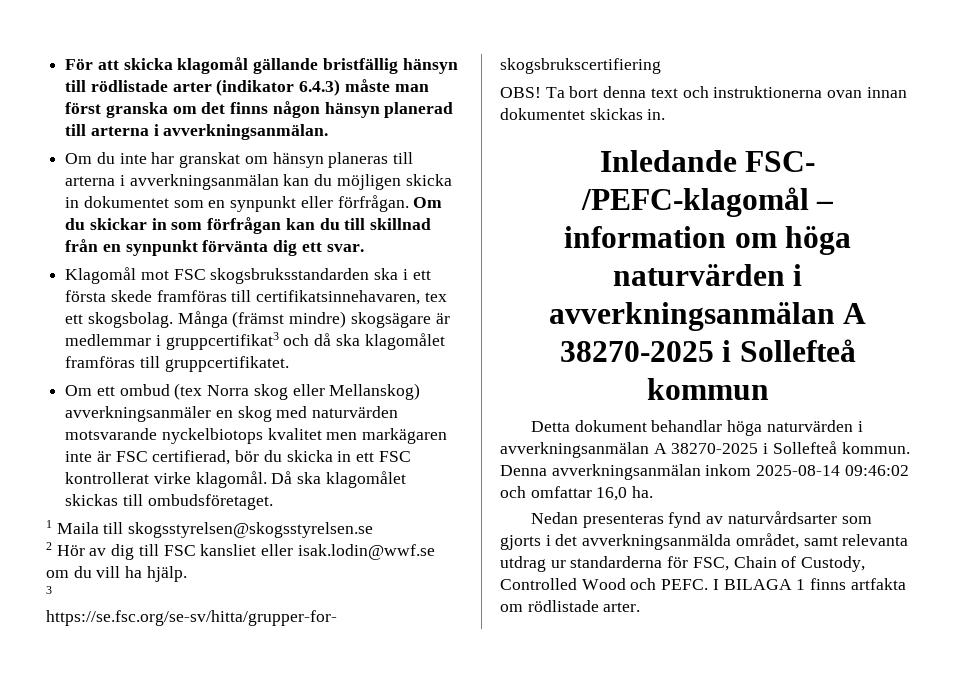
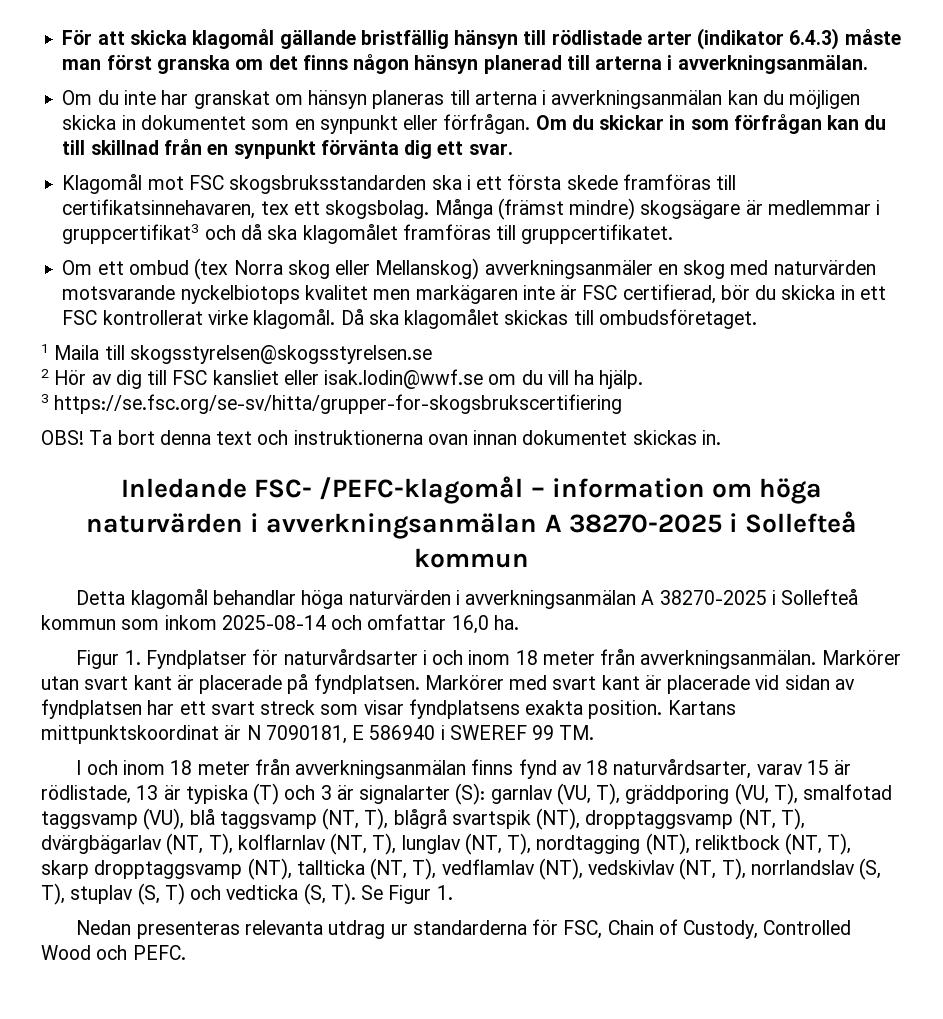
- Detta dokument behandlar höga naturvärden i avverkningsanmälan A 38270-2025 i Sollefteå kommun. Denna avverkningsanmälan inkom 2025-08-14 09:46:02 och omfattar 16,0 ha.
+ Detta klagomål behandlar höga naturvärden i avverkningsanmälan A 38270-2025 i Sollefteå kommun som inkom 2025-08-14 och omfattar 16,0 ha.
- Nedan presenteras fynd av naturvårdsarter som gjorts i det avverkningsanmälda området, samt relevanta utdrag ur standarderna för FSC, Chain of Custody, Controlled Wood och PEFC. I BILAGA 1 finns artfakta om rödlistade arter.
+ Figur 1. Fyndplatser för naturvårdsarter i och inom 18 meter från avverkningsanmälan. Markörer utan svart kant är placerade på fyndplatsen. Markörer med svart kant är placerade vid sidan av fyndplatsen har ett svart streck som visar fyndplatsens exakta position. Kartans mittpunktskoordinat är N 7090181, E 586940 i SWEREF 99 TM.
+ I och inom 18 meter från avverkningsanmälan finns fynd av 18 naturvårdsarter, varav 15 är rödlistade, 13 är typiska (T) och 3 är signalarter (S): garnlav (VU, T), gräddporing (VU, T), smalfotad taggsvamp (VU), blå taggsvamp (NT, T), blågrå svartspik (NT), dropptaggsvamp (NT, T), dvärgbägarlav (NT, T), kolflarnlav (NT, T), lunglav (NT, T), nordtagging (NT), reliktbock (NT, T), skarp dropptaggsvamp (NT), tallticka (NT, T), vedflamlav (NT), vedskivlav (NT, T), norrlandslav (S, T), stuplav (S, T) och vedticka (S, T). Se Figur 1.
+ Nedan presenteras relevanta utdrag ur standarderna för FSC, Chain of Custody, Controlled Wood och PEFC.

